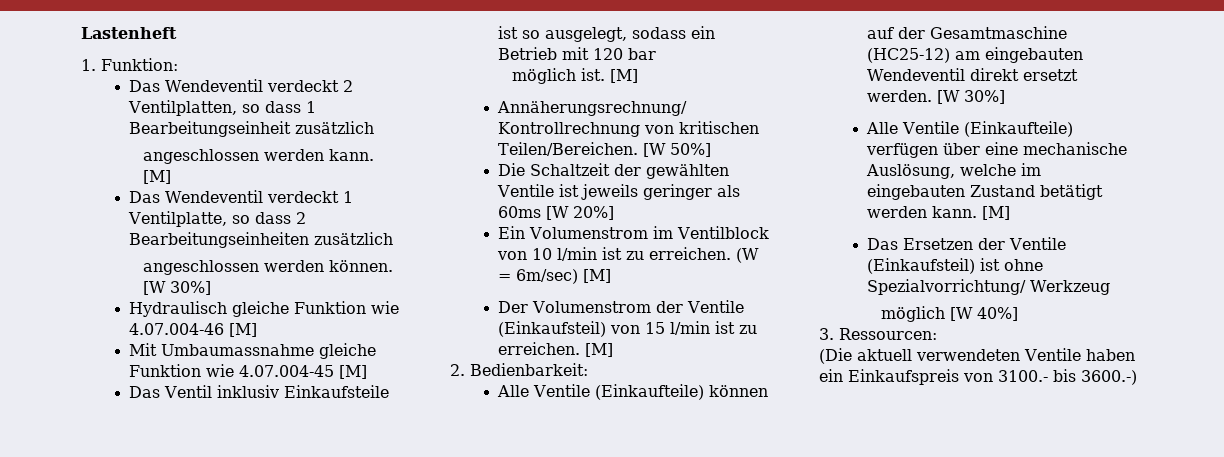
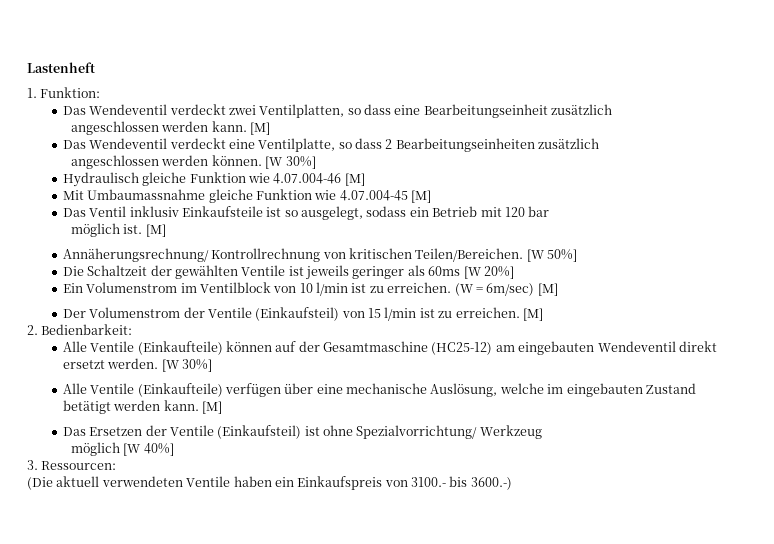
- Das Wendeventil verdeckt 2 Ventilplatten, so dass 1 Bearbeitungseinheit zusätzlich
+ Das Wendeventil verdeckt zwei Ventilplatten, so dass eine Bearbeitungseinheit zusätzlich
- Das Wendeventil verdeckt 1 Ventilplatte, so dass 2 Bearbeitungseinheiten zusätzlich
+ Das Wendeventil verdeckt eine Ventilplatte, so dass 2 Bearbeitungseinheiten zusätzlich

